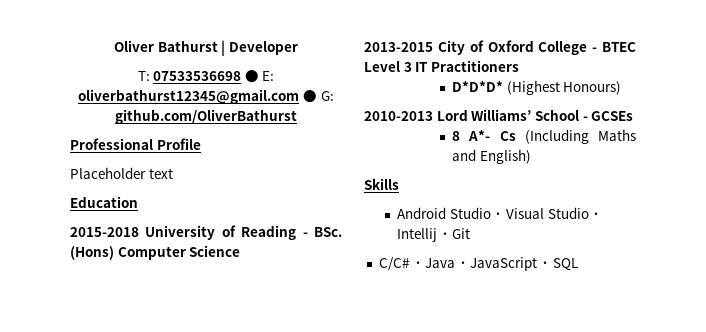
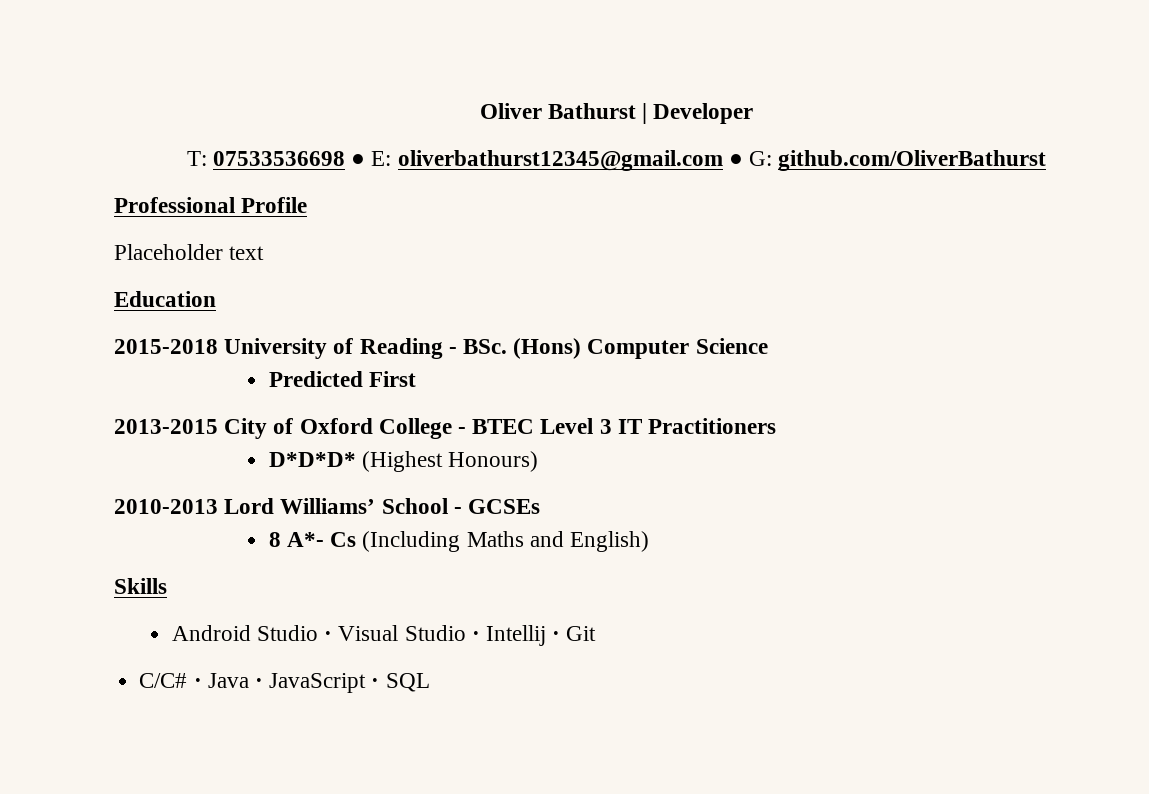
+ Predicted First

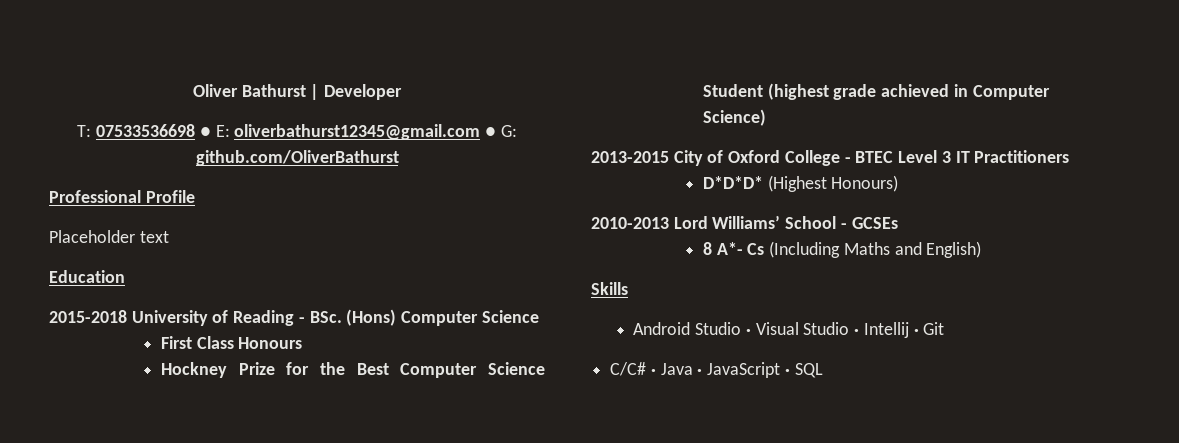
- Predicted First
+ First Class Honours
+ Hockney Prize for the Best Computer Science Student (highest grade achieved in Computer Science)

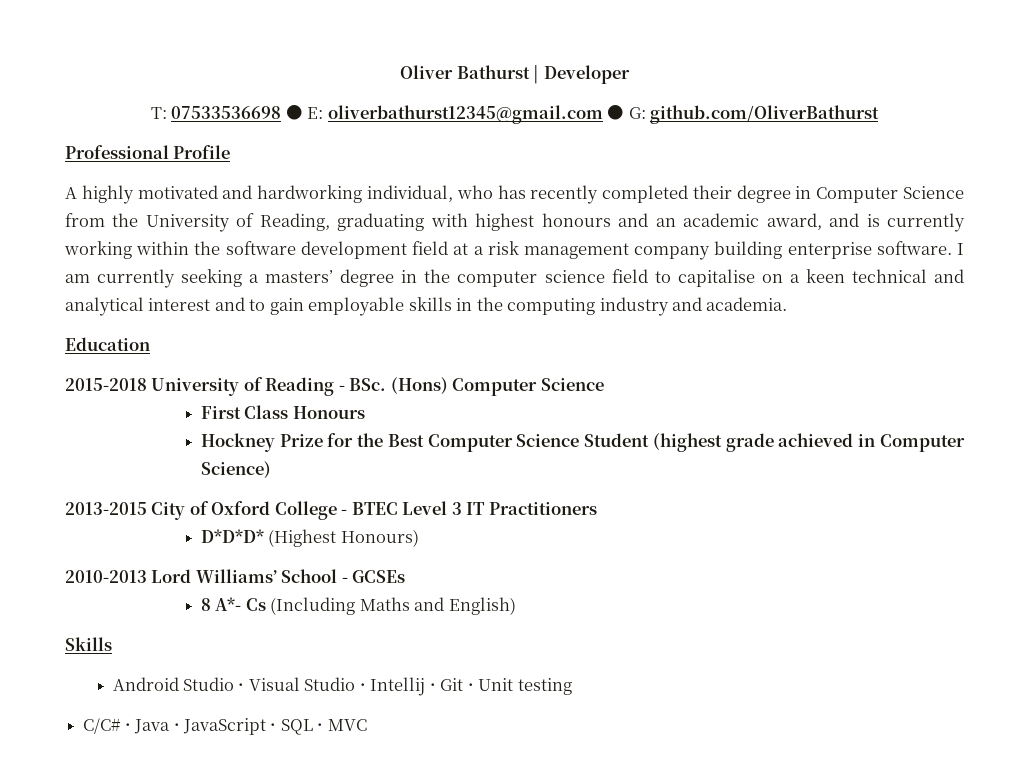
- Placeholder text
+ A highly motivated and hardworking individual, who has recently completed their degree in Computer Science from the University of Reading, graduating with highest honours and an academic award, and is currently working within the software development field at a risk management company building enterprise software. I am currently seeking a masters’ degree in the computer science field to capitalise on a keen technical and analytical interest and to gain employable skills in the computing industry and academia.
- Android Studio · Visual Studio · Intellij · Git
+ Android Studio · Visual Studio · Intellij · Git · Unit testing
- C/C# · Java · JavaScript · SQL
+ C/C# · Java · JavaScript · SQL · MVC

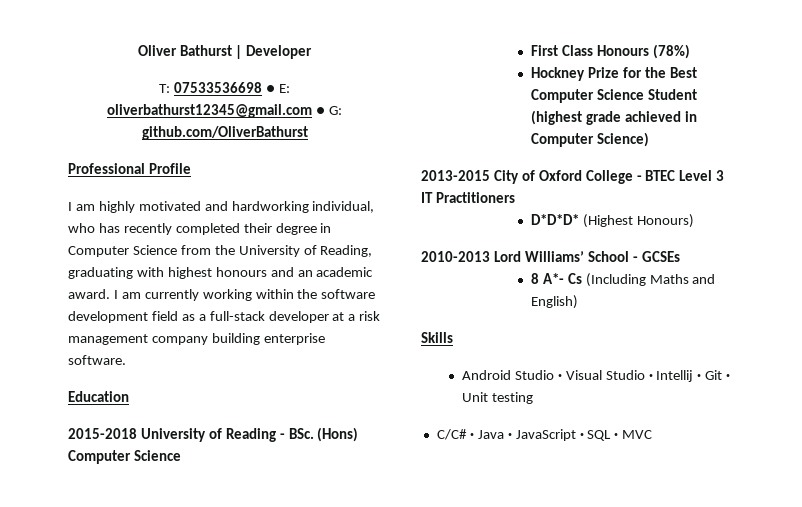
- A highly motivated and hardworking individual, who has recently completed their degree in Computer Science from the University of Reading, graduating with highest honours and an academic award, and is currently working within the software development field at a risk management company building enterprise software. I am currently seeking a masters’ degree in the computer science field to capitalise on a keen technical and analytical interest and to gain employable skills in the computing industry and academia.
+ I am highly motivated and hardworking individual, who has recently completed their degree in Computer Science from the University of Reading, graduating with highest honours and an academic award. I am currently working within the software development field as a full-stack developer at a risk management company building enterprise software.
- First Class Honours
+ First Class Honours (78%)

